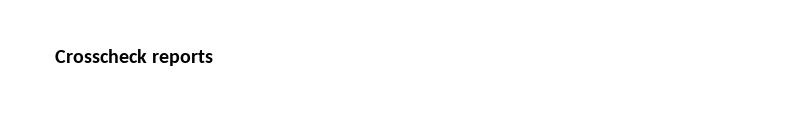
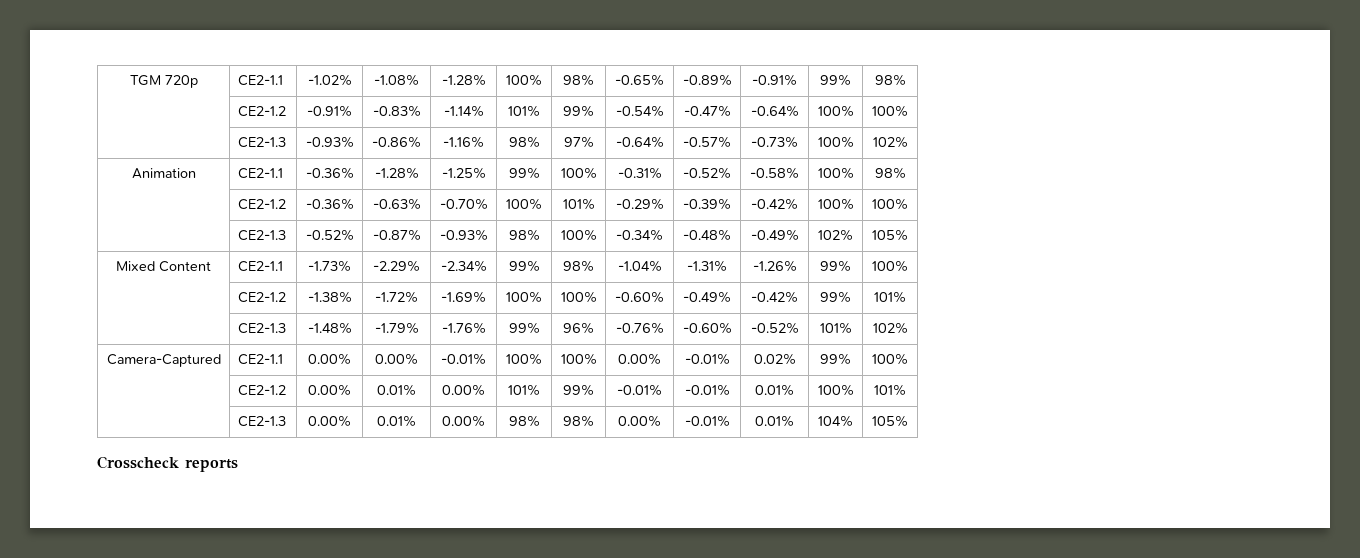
+ TGM 720p | CE2-1.1 | -1.02% | -1.08% | -1.28% | 100% | 98% | -0.65% | -0.89% | -0.91% | 99% | 98%
+ | CE2-1.2 | -0.91% | -0.83% | -1.14% | 101% | 99% | -0.54% | -0.47% | -0.64% | 100% | 100%
+ | CE2-1.3 | -0.93% | -0.86% | -1.16% | 98% | 97% | -0.64% | -0.57% | -0.73% | 100% | 102%
+ Animation | CE2-1.1 | -0.36% | -1.28% | -1.25% | 99% | 100% | -0.31% | -0.52% | -0.58% | 100% | 98%
+ | CE2-1.2 | -0.36% | -0.63% | -0.70% | 100% | 101% | -0.29% | -0.39% | -0.42% | 100% | 100%
+ | CE2-1.3 | -0.52% | -0.87% | -0.93% | 98% | 100% | -0.34% | -0.48% | -0.49% | 102% | 105%
+ Mixed Content | CE2-1.1 | -1.73% | -2.29% | -2.34% | 99% | 98% | -1.04% | -1.31% | -1.26% | 99% | 100%
+ | CE2-1.2 | -1.38% | -1.72% | -1.69% | 100% | 100% | -0.60% | -0.49% | -0.42% | 99% | 101%
+ | CE2-1.3 | -1.48% | -1.79% | -1.76% | 99% | 96% | -0.76% | -0.60% | -0.52% | 101% | 102%
+ Camera-Captured | CE2-1.1 | 0.00% | 0.00% | -0.01% | 100% | 100% | 0.00% | -0.01% | 0.02% | 99% | 100%
+ | CE2-1.2 | 0.00% | 0.01% | 0.00% | 101% | 99% | -0.01% | -0.01% | 0.01% | 100% | 101%
+ | CE2-1.3 | 0.00% | 0.01% | 0.00% | 98% | 98% | 0.00% | -0.01% | 0.01% | 104% | 105%

